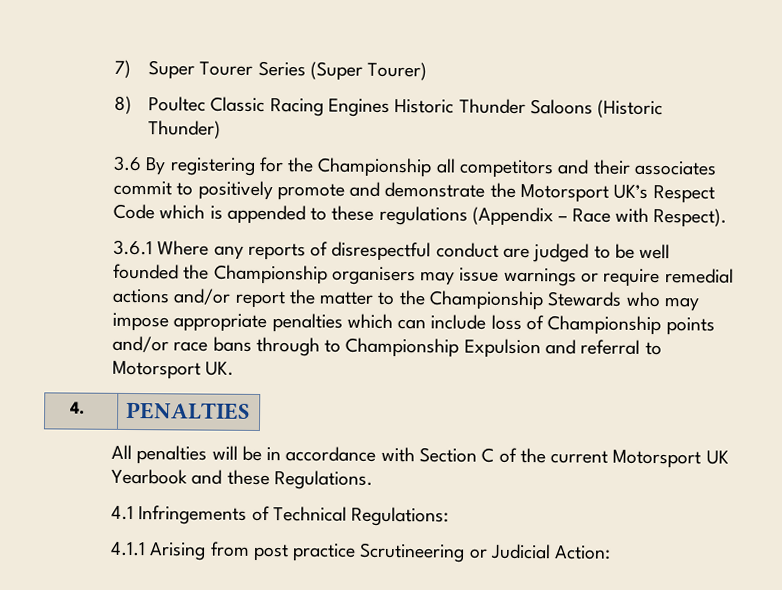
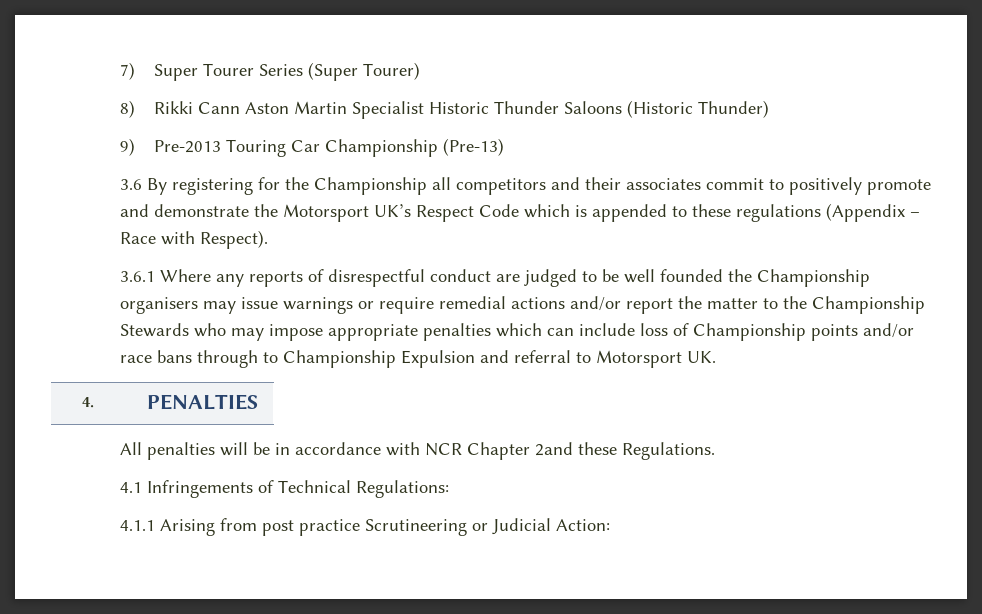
- 8) Poultec Classic Racing Engines Historic Thunder Saloons (Historic Thunder)
+ 8) Rikki Cann Aston Martin Specialist Historic Thunder Saloons (Historic Thunder)
+ 9) Pre-2013 Touring Car Championship (Pre-13)
- All penalties will be in accordance with Section C of the current Motorsport UK Yearbook and these Regulations.
+ All penalties will be in accordance with NCR Chapter 2and these Regulations.

